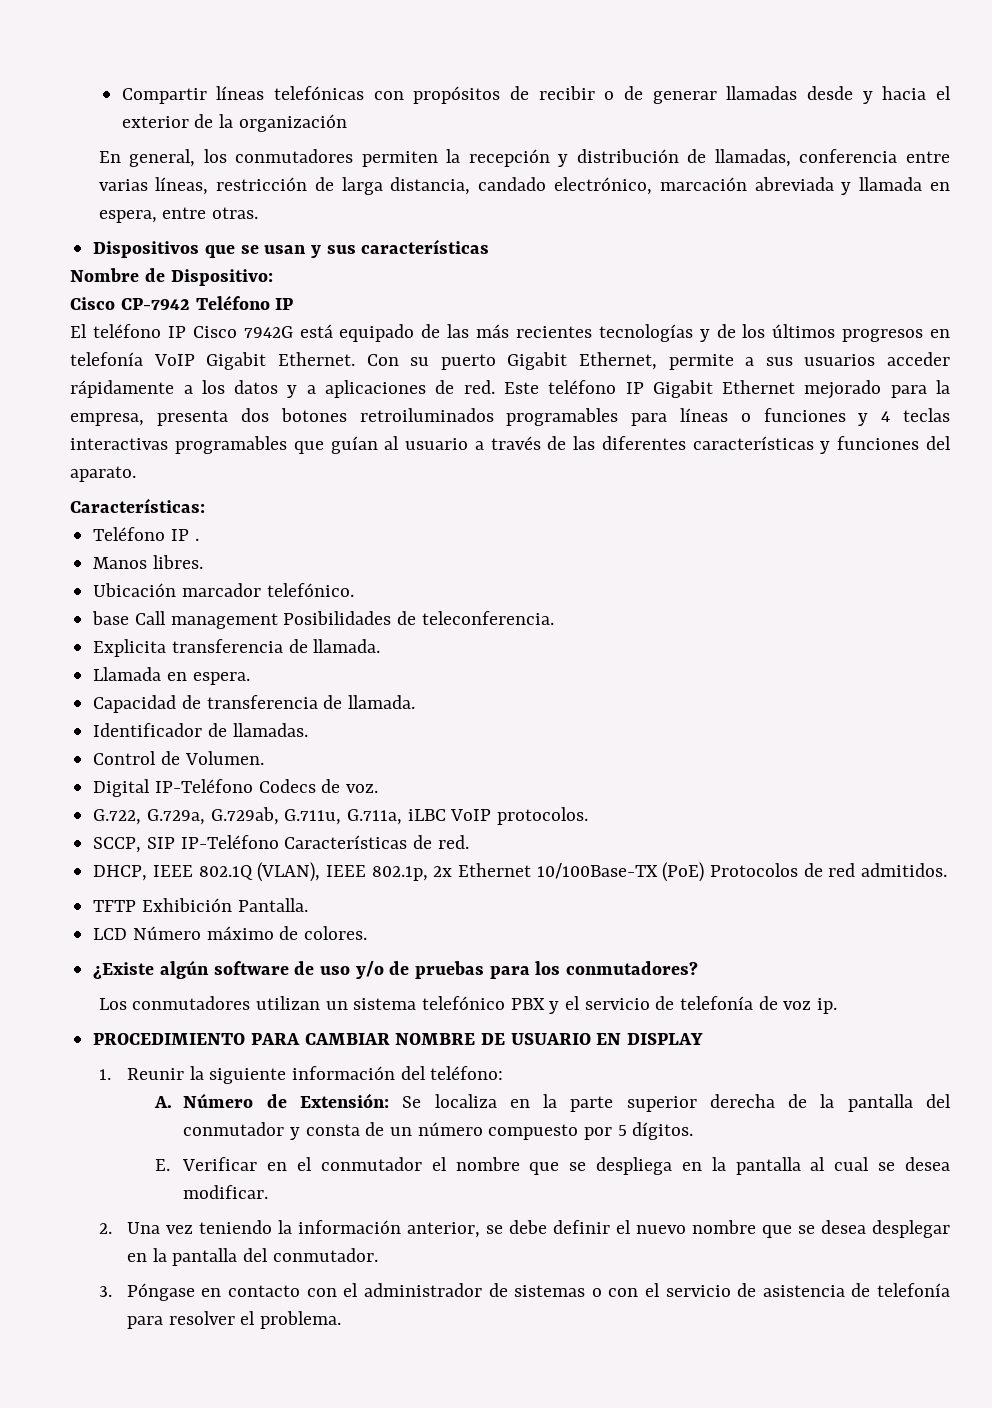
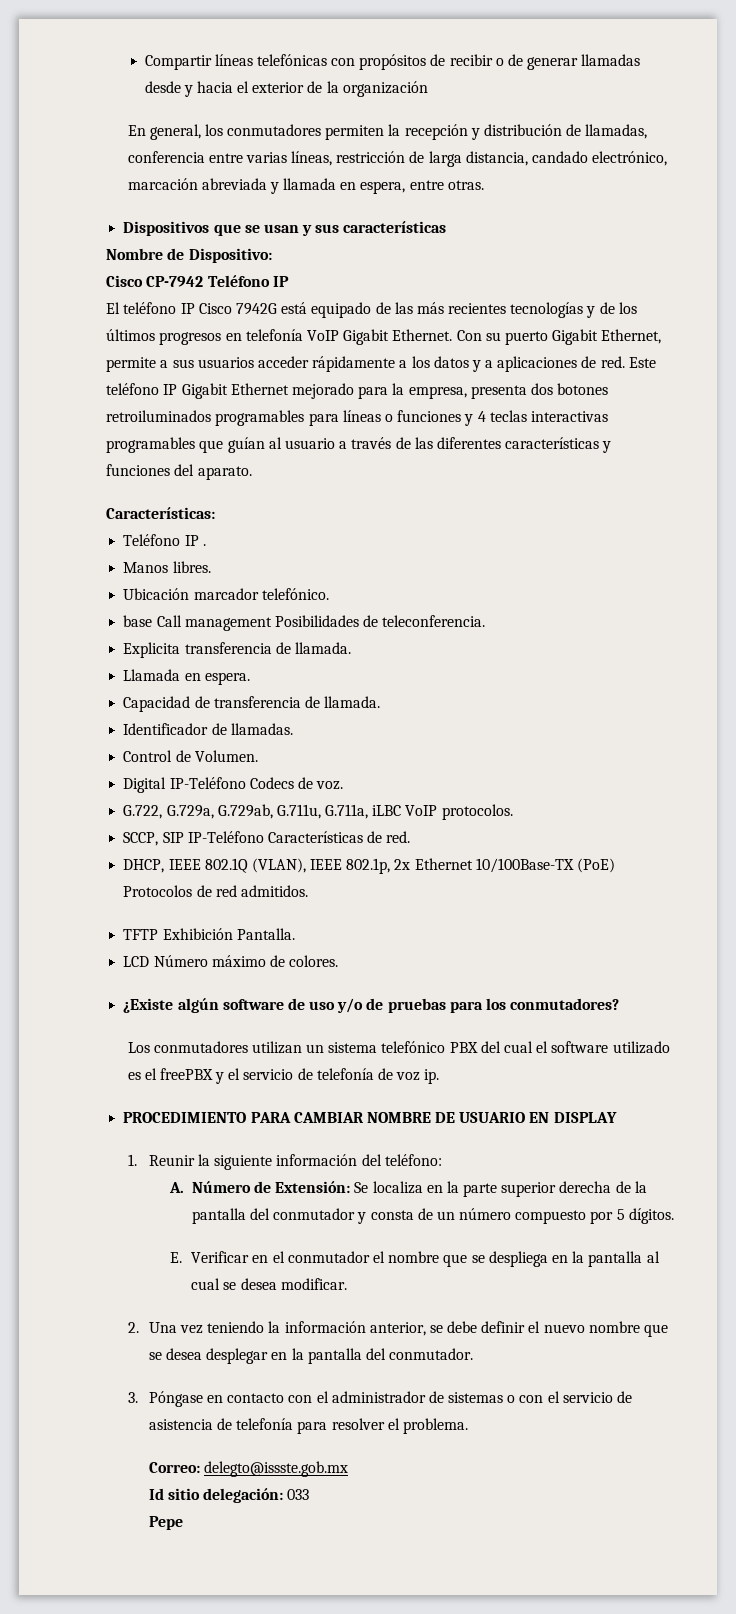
- Los conmutadores utilizan un sistema telefónico PBX y el servicio de telefonía de voz ip.
+ Los conmutadores utilizan un sistema telefónico PBX del cual el software utilizado es el freePBX y el servicio de telefonía de voz ip.
+ Correo: delegto@issste.gob.mx
+ Id sitio delegación: 033
+ Pepe

